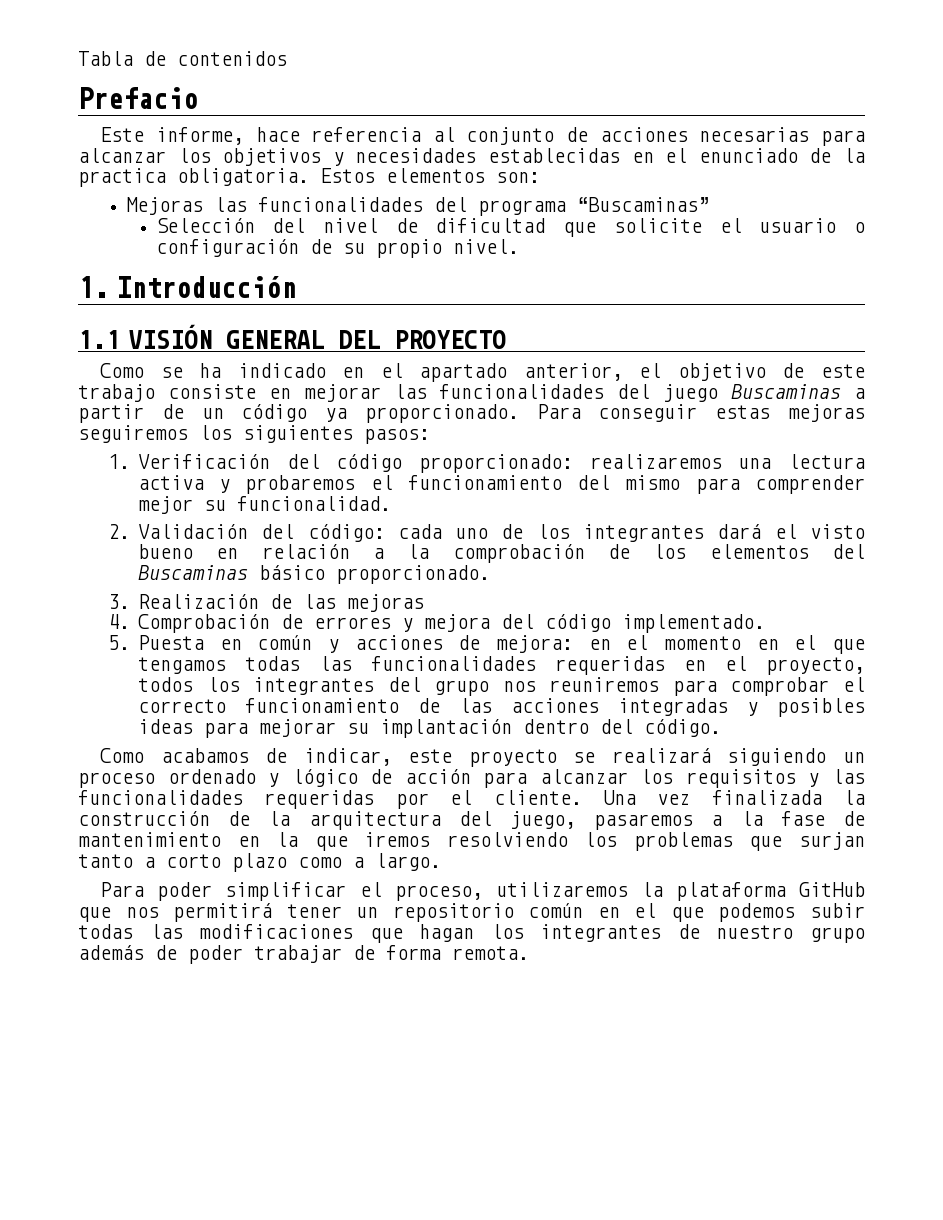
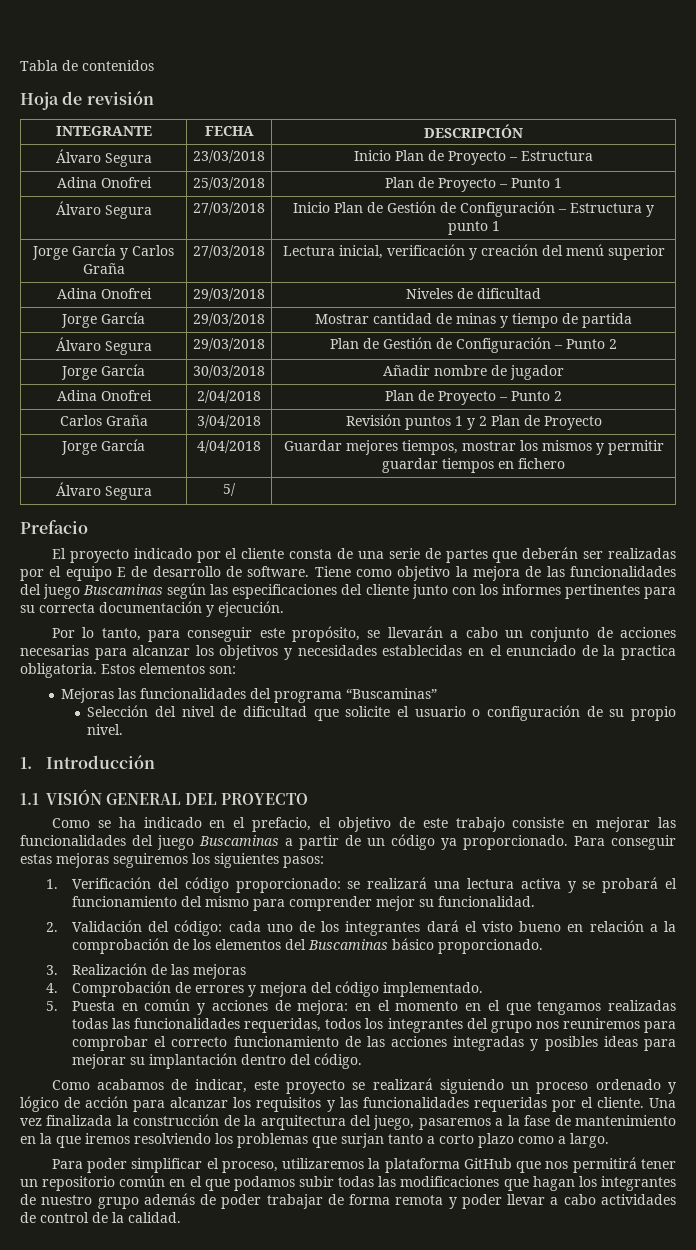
+ Hoja de revisión
+ INTEGRANTE | FECHA | DESCRIPCIÓN
+ Álvaro Segura | 23/03/2018 | Inicio Plan de Proyecto – Estructura
+ Adina Onofrei | 25/03/2018 | Plan de Proyecto – Punto 1
+ Álvaro Segura | 27/03/2018 | Inicio Plan de Gestión de Configuración – Estructura y punto 1
+ Jorge García y Carlos Graña | 27/03/2018 | Lectura inicial, verificación y creación del menú superior
+ Adina Onofrei | 29/03/2018 | Niveles de dificultad
+ Jorge García | 29/03/2018 | Mostrar cantidad de minas y tiempo de partida
+ Álvaro Segura | 29/03/2018 | Plan de Gestión de Configuración – Punto 2
+ Jorge García | 30/03/2018 | Añadir nombre de jugador
+ Adina Onofrei | 2/04/2018 | Plan de Proyecto – Punto 2
+ Carlos Graña | 3/04/2018 | Revisión puntos 1 y 2 Plan de Proyecto
+ Jorge García | 4/04/2018 | Guardar mejores tiempos, mostrar los mismos y permitir guardar tiempos en fichero
+ Álvaro Segura | 5/ |
  Prefacio
- Este informe, hace referencia al conjunto de acciones necesarias para alcanzar los objetivos y necesidades establecidas en el enunciado de la practica obligatoria.
+ El proyecto indicado por el cliente consta de una serie de partes que deberán ser realizadas por el equipo E de desarrollo de software. Tiene como objetivo la mejora de las funcionalidades del juego Buscaminas según las especificaciones del cliente junto con los informes pertinentes para su correcta documentación y ejecución.
+ Por lo tanto, para conseguir este propósito, se llevarán a cabo un conjunto de acciones necesarias para alcanzar los objetivos y necesidades establecidas en el enunciado de la practica obligatoria.
- Como se ha indicado en el apartado anterior, el objetivo de este trabajo consiste en mejorar las funcionalidades del juego Buscaminas a partir de un código ya proporcionado.
+ Como se ha indicado en el prefacio, el objetivo de este trabajo consiste en mejorar las funcionalidades del juego Buscaminas a partir de un código ya proporcionado.
- 1. Verificación del código proporcionado: realizaremos una lectura activa y probaremos el funcionamiento del mismo para comprender mejor su funcionalidad.
+ 1. Verificación del código proporcionado: se realizará una lectura activa y se probará el funcionamiento del mismo para comprender mejor su funcionalidad.
- 5. Puesta en común y acciones de mejora: en el momento en el que tengamos todas las funcionalidades requeridas en el proyecto, todos los integrantes del grupo nos reuniremos para comprobar el correcto funcionamiento de las acciones integradas y posibles ideas para mejorar su implantación dentro del código.
+ 5. Puesta en común y acciones de mejora: en el momento en el que tengamos realizadas todas las funcionalidades requeridas, todos los integrantes del grupo nos reuniremos para comprobar el correcto funcionamiento de las acciones integradas y posibles ideas para mejorar su implantación dentro del código.
- Para poder simplificar el proceso, utilizaremos la plataforma GitHub que nos permitirá tener un repositorio común en el que podemos subir todas las modificaciones que hagan los integrantes de nuestro grupo además de poder trabajar de forma remota.
+ Para poder simplificar el proceso, utilizaremos la plataforma GitHub que nos permitirá tener un repositorio común en el que podamos subir todas las modificaciones que hagan los integrantes de nuestro grupo además de poder trabajar de forma remota y poder llevar a cabo actividades de control de la calidad.

